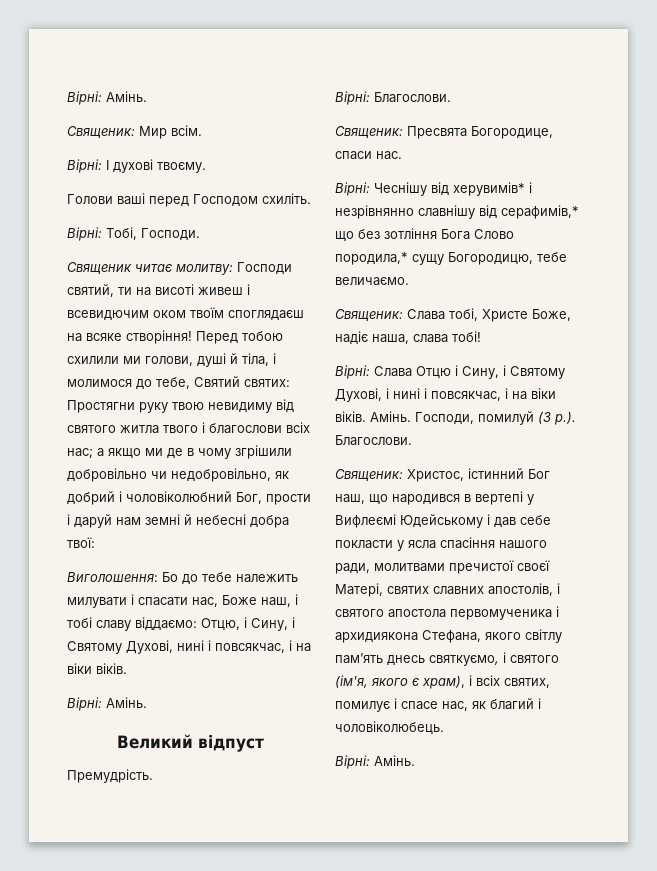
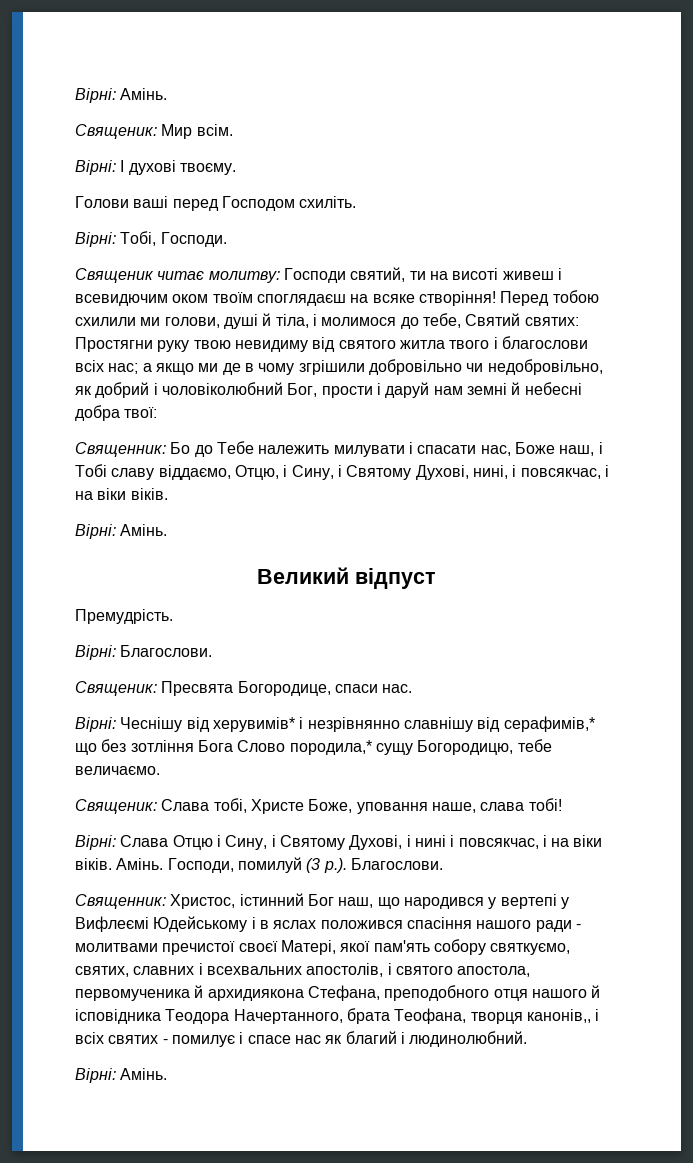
- Виголошення: Бо до тебе належить милувати і спасати нас, Боже наш, і тобі славу віддаємо: Отцю, і Сину, і Святому Духові, нині і повсякчас, і на віки віків.
+ Священник: Бо до Тебе належить милувати і спасати нас, Боже наш, і Тобі славу віддаємо, Отцю, і Сину, і Святому Духові, нині, і повсякчас, і на віки віків.
- Священик: Слава тобі, Христе Боже, надіє наша, слава тобі!
+ Священик: Слава тобі, Христе Боже, уповання наше, слава тобі!
- Священик: Христос, істинний Бог наш, що народився в вертепі у Вифлеємі Юдейському і дав себе покласти у ясла спасіння нашого ради, молитвами пречистої своєї Матері, святих славних апостолів, і святого апостола первомученика і архидиякона Стефана, якого світлу пам’ять днесь святкуємо, і святого (ім'я, якого є храм), і всіх святих, помилує і спасе нас, як благий і чоловіколюбець.
+ Священник: Христос, істинний Бог наш, що народився у вертепі у Вифлеємі Юдейському і в яслах положився спасіння нашого ради - молитвами пречистої своєї Матері, якої пам'ять собору святкуємо, святих, славних і всехвальних апостолів, і святого апостола, первомученика й архидиякона Стефана, преподобного отця нашого й ісповідника Теодора Начертанного, брата Теофана, творця канонів,, і всіх святих - помилує і спасе нас як благий і людинолюбний.

